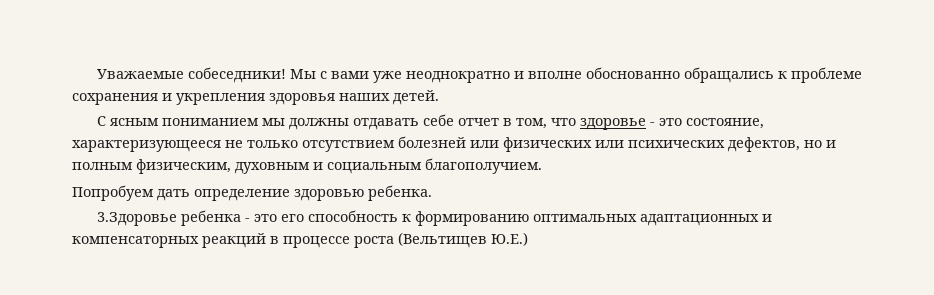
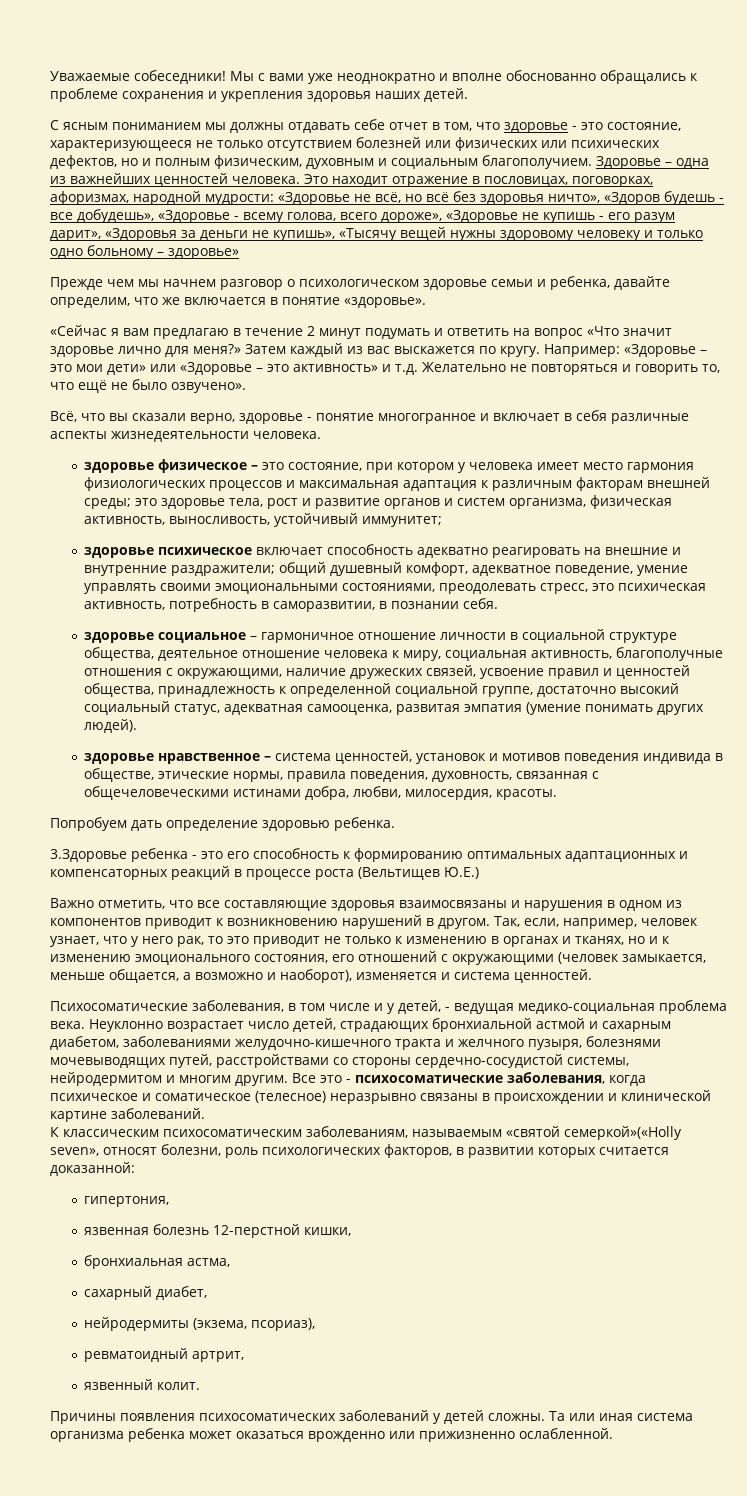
+ Здоровье – одна из важнейших ценностей человека. Это находит отражение в пословицах, поговорках, афоризмах, народной мудрости: «Здоровье не всё, но всё без здоровья ничто», «Здоров будешь - все добудешь», «Здоровье - всему голова, всего дороже», «Здоровье не купишь - его разум дарит», «Здоровья за деньги не купишь», «Тысячу вещей нужны здоровому человеку и только одно больному – здоровье»
+ Прежде чем мы начнем разговор о психологическом здоровье семьи и ребенка, давайте определим, что же включается в понятие «здоровье».
+ «Сейчас я вам предлагаю в течение 2 минут подумать и ответить на вопрос «Что значит здоровье лично для меня?» Затем каждый из вас выскажется по кругу. Например: «Здоровье – это мои дети» или «Здоровье – это активность» и т.д. Желательно не повторяться и говорить то, что ещё не было озвучено».
+ Всё, что вы сказали верно, здоровье - понятие многогранное и включает в себя различные аспекты жизнедеятельности человека.
+ здоровье физическое – это состояние, при котором у человека имеет место гармония физиологических процессов и максимальная адаптация к различным факторам внешней среды; это здоровье тела, рост и развитие органов и систем организма, физическая активность, выносливость, устойчивый иммунитет;
+ здоровье психическое включает способность адекватно реагировать на внешние и внутренние раздражители; общий душевный комфорт, адекватное поведение, умение управлять своими эмоциональными состояниями, преодолевать стресс, это психическая активность, потребность в саморазвитии, в познании себя.
+ здоровье социальное – гармоничное отношение личности в социальной структуре общества, деятельное отношение человека к миру, социальная активность, благополучные отношения с окружающими, наличие дружеских связей, усвоение правил и ценностей общества, принадлежность к определенной социальной группе, достаточно высокий социальный статус, адекватная самооценка, развитая эмпатия (умение понимать других людей).
+ здоровье нравственное – система ценностей, установок и мотивов поведения индивида в обществе, этические нормы, правила поведения, духовность, связанная с общечеловеческими истинами добра, любви, милосердия, красоты.
+ Важно отметить, что все составляющие здоровья взаимосвязаны и нарушения в одном из компонентов приводит к возникновению нарушений в другом. Так, если, например, человек узнает, что у него рак, то это приводит не только к изменению в органах и тканях, но и к изменению эмоционального состояния, его отношений с окружающими (человек замыкается, меньше общается, а возможно и наоборот), изменяется и система ценностей.
+ Психосоматические заболевания, в том числе и у детей, - ведущая медико-социальная проблема века. Неуклонно возрастает число детей, страдающих бронхиальной астмой и сахарным диабетом, заболеваниями желудочно-кишечного тракта и желчного пузыря, болезнями мочевыводящих путей, расстройствами со стороны сердечно-сосудистой системы, нейродермитом и многим другим. Все это - психосоматические заболевания, когда психическое и соматическое (телесное) неразрывно связаны в происхождении и клинической картине заболеваний.
+ К классическим психосоматическим заболеваниям, называемым «святой семеркой»(«Holly seven», относят болезни, роль психологических факторов, в развитии которых считается доказанной:
+ гипертония,
+ язвенная болезнь 12-перстной кишки,
+ бронхиальная астма,
+ сахарный диабет,
+ нейродермиты (экзема, псориаз),
+ ревматоидный артрит,
+ язвенный колит.
+ Причины появления психосоматических заболеваний у детей сложны. Та или иная система организма ребенка может оказаться врожденно или прижизненно ослабленной.

